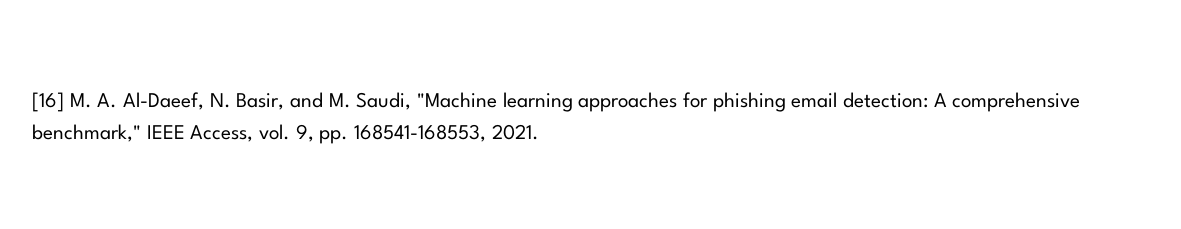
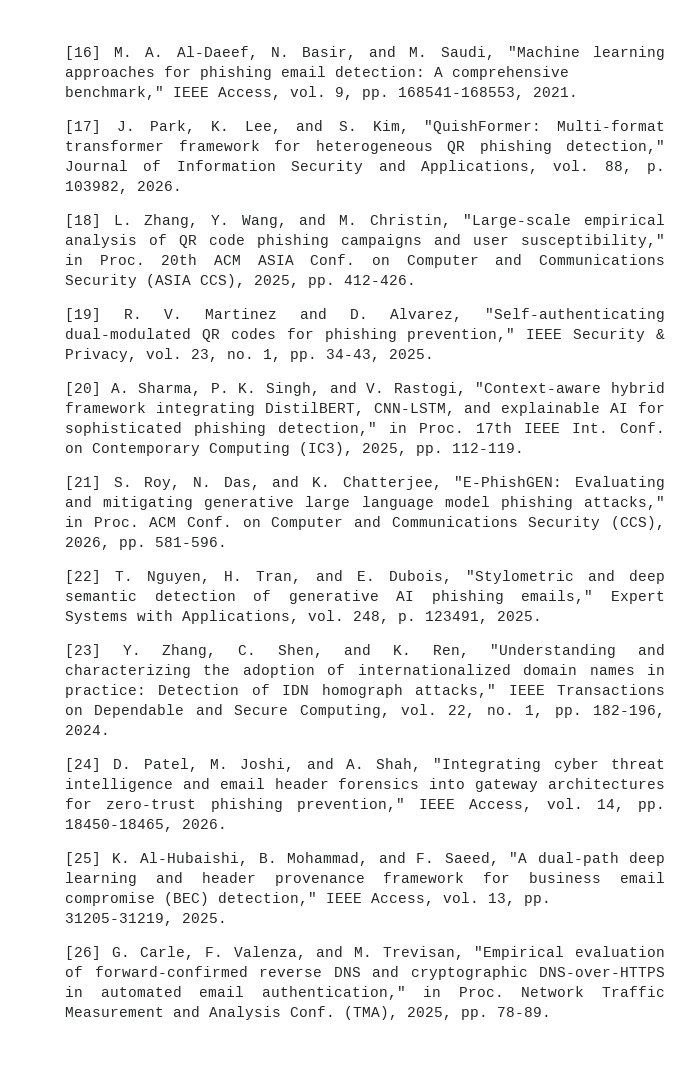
+ [17] J. Park, K. Lee, and S. Kim, "QuishFormer: Multi-format transformer framework for heterogeneous QR phishing detection," Journal of Information Security and Applications, vol. 88, p. 103982, 2026.
+ [18] L. Zhang, Y. Wang, and M. Christin, "Large-scale empirical analysis of QR code phishing campaigns and user susceptibility," in Proc. 20th ACM ASIA Conf. on Computer and Communications Security (ASIA CCS), 2025, pp. 412-426.
+ [19] R. V. Martinez and D. Alvarez, "Self-authenticating dual-modulated QR codes for phishing prevention," IEEE Security & Privacy, vol. 23, no. 1, pp. 34-43, 2025.
+ [20] A. Sharma, P. K. Singh, and V. Rastogi, "Context-aware hybrid framework integrating DistilBERT, CNN-LSTM, and explainable AI for sophisticated phishing detection," in Proc. 17th IEEE Int. Conf. on Contemporary Computing (IC3), 2025, pp. 112-119.
+ [21] S. Roy, N. Das, and K. Chatterjee, "E-PhishGEN: Evaluating and mitigating generative large language model phishing attacks," in Proc. ACM Conf. on Computer and Communications Security (CCS), 2026, pp. 581-596.
+ [22] T. Nguyen, H. Tran, and E. Dubois, "Stylometric and deep semantic detection of generative AI phishing emails," Expert Systems with Applications, vol. 248, p. 123491, 2025.
+ [23] Y. Zhang, C. Shen, and K. Ren, "Understanding and characterizing the adoption of internationalized domain names in practice: Detection of IDN homograph attacks," IEEE Transactions on Dependable and Secure Computing, vol. 22, no. 1, pp. 182-196, 2024.
+ [24] D. Patel, M. Joshi, and A. Shah, "Integrating cyber threat intelligence and email header forensics into gateway architectures for zero-trust phishing prevention," IEEE Access, vol. 14, pp. 18450-18465, 2026.
+ [25] K. Al-Hubaishi, B. Mohammad, and F. Saeed, "A dual-path deep learning and header provenance framework for business email compromise (BEC) detection," IEEE Access, vol. 13, pp. 31205-31219, 2025.
+ [26] G. Carle, F. Valenza, and M. Trevisan, "Empirical evaluation of forward-confirmed reverse DNS and cryptographic DNS-over-HTTPS in automated email authentication," in Proc. Network Traffic Measurement and Analysis Conf. (TMA), 2025, pp. 78-89.

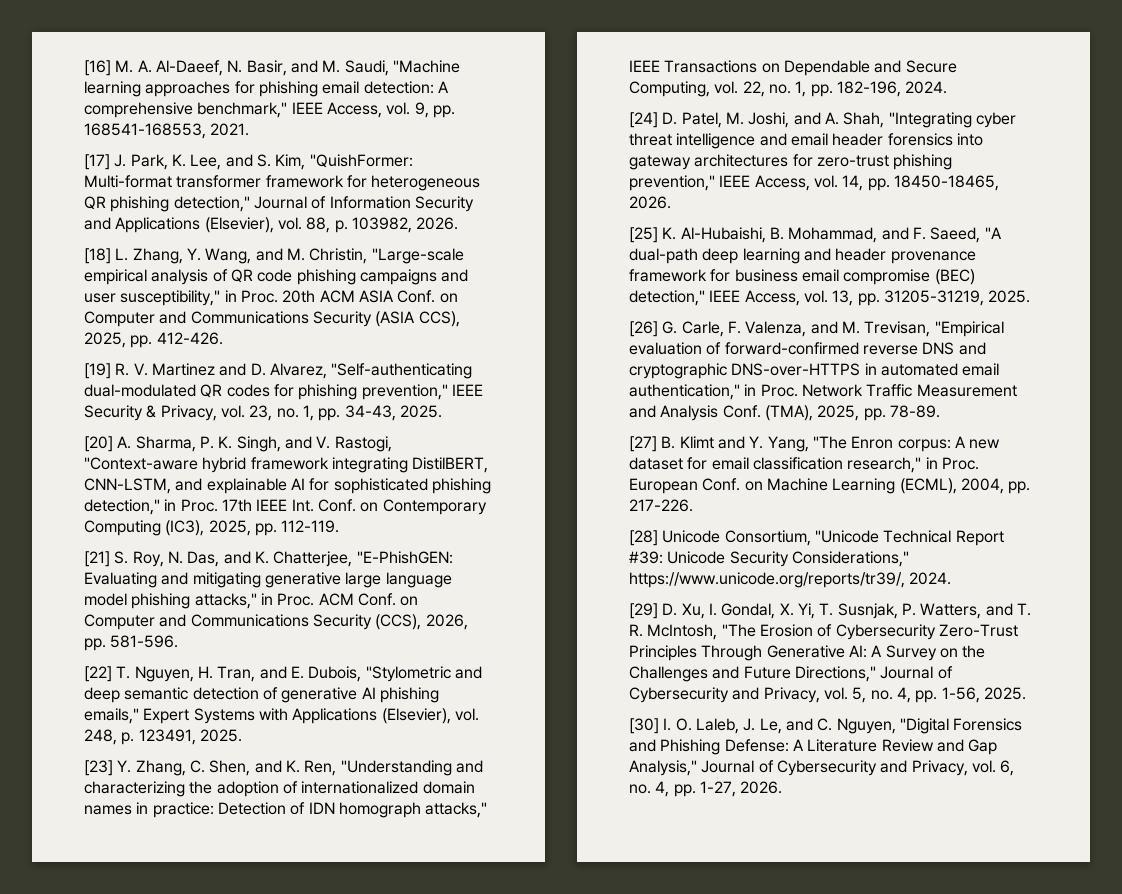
- [17] J. Park, K. Lee, and S. Kim, "QuishFormer: Multi-format transformer framework for heterogeneous QR phishing detection," Journal of Information Security and Applications, vol. 88, p. 103982, 2026.
+ [17] J. Park, K. Lee, and S. Kim, "QuishFormer: Multi-format transformer framework for heterogeneous QR phishing detection," Journal of Information Security and Applications (Elsevier), vol. 88, p. 103982, 2026.
- [22] T. Nguyen, H. Tran, and E. Dubois, "Stylometric and deep semantic detection of generative AI phishing emails," Expert Systems with Applications, vol. 248, p. 123491, 2025.
+ [22] T. Nguyen, H. Tran, and E. Dubois, "Stylometric and deep semantic detection of generative AI phishing emails," Expert Systems with Applications (Elsevier), vol. 248, p. 123491, 2025.
+ [27] B. Klimt and Y. Yang, "The Enron corpus: A new dataset for email classification research," in Proc. European Conf. on Machine Learning (ECML), 2004, pp. 217-226.
+ [28] Unicode Consortium, "Unicode Technical Report #39: Unicode Security Considerations," https://www.unicode.org/reports/tr39/, 2024.
+ [29] D. Xu, I. Gondal, X. Yi, T. Susnjak, P. Watters, and T. R. McIntosh, "The Erosion of Cybersecurity Zero-Trust Principles Through Generative AI: A Survey on the Challenges and Future Directions," Journal of Cybersecurity and Privacy, vol. 5, no. 4, pp. 1-56, 2025.
+ [30] I. O. Laleb, J. Le, and C. Nguyen, "Digital Forensics and Phishing Defense: A Literature Review and Gap Analysis," Journal of Cybersecurity and Privacy, vol. 6, no. 4, pp. 1-27, 2026.

